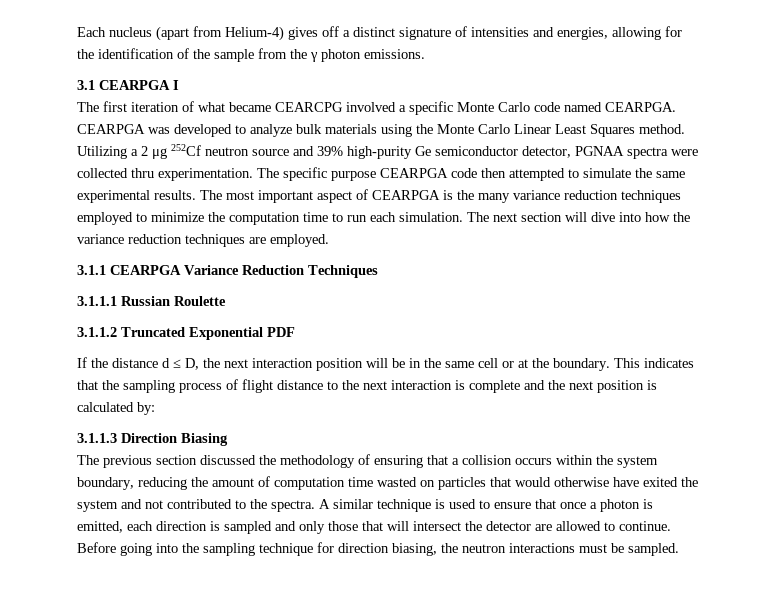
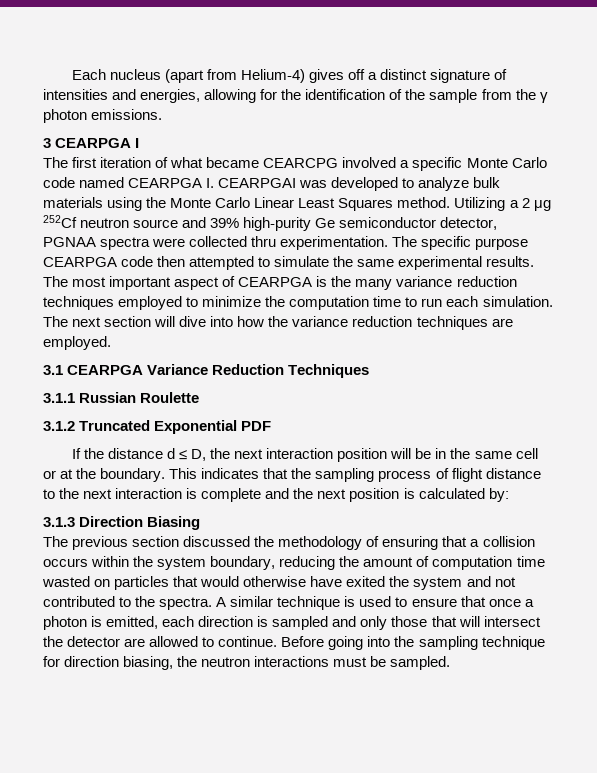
- 3.1 CEARPGA I
+ 3 CEARPGA I
- The first iteration of what became CEARCPG involved a specific Monte Carlo code named CEARPGA. CEARPGA was developed to analyze bulk materials using the Monte Carlo Linear Least Squares method.
+ The first iteration of what became CEARCPG involved a specific Monte Carlo code named CEARPGA I. CEARPGAI was developed to analyze bulk materials using the Monte Carlo Linear Least Squares method.
- 3.1.1 CEARPGA Variance Reduction Techniques
+ 3.1 CEARPGA Variance Reduction Techniques
- 3.1.1.1 Russian Roulette
+ 3.1.1 Russian Roulette
- 3.1.1.2 Truncated Exponential PDF
+ 3.1.2 Truncated Exponential PDF
- 3.1.1.3 Direction Biasing
+ 3.1.3 Direction Biasing

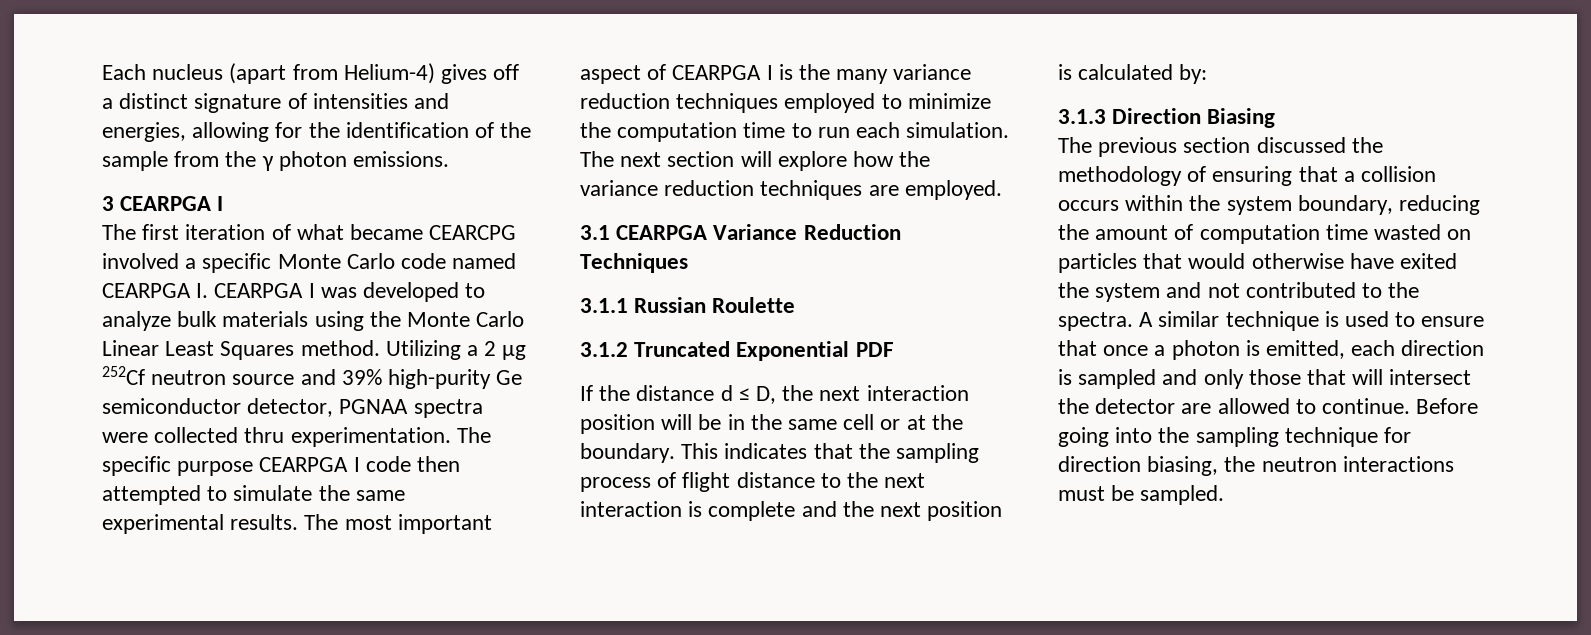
- The first iteration of what became CEARCPG involved a specific Monte Carlo code named CEARPGA I. CEARPGAI was developed to analyze bulk materials using the Monte Carlo Linear Least Squares method.
+ The first iteration of what became CEARCPG involved a specific Monte Carlo code named CEARPGA I. CEARPGA I was developed to analyze bulk materials using the Monte Carlo Linear Least Squares method.
- The specific purpose CEARPGA code then attempted to simulate the same experimental results.
+ The specific purpose CEARPGA I code then attempted to simulate the same experimental results.
- The most important aspect of CEARPGA is the many variance reduction techniques employed to minimize the computation time to run each simulation.
+ The most important aspect of CEARPGA I is the many variance reduction techniques employed to minimize the computation time to run each simulation.
- The next section will dive into how the variance reduction techniques are employed.
+ The next section will explore how the variance reduction techniques are employed.

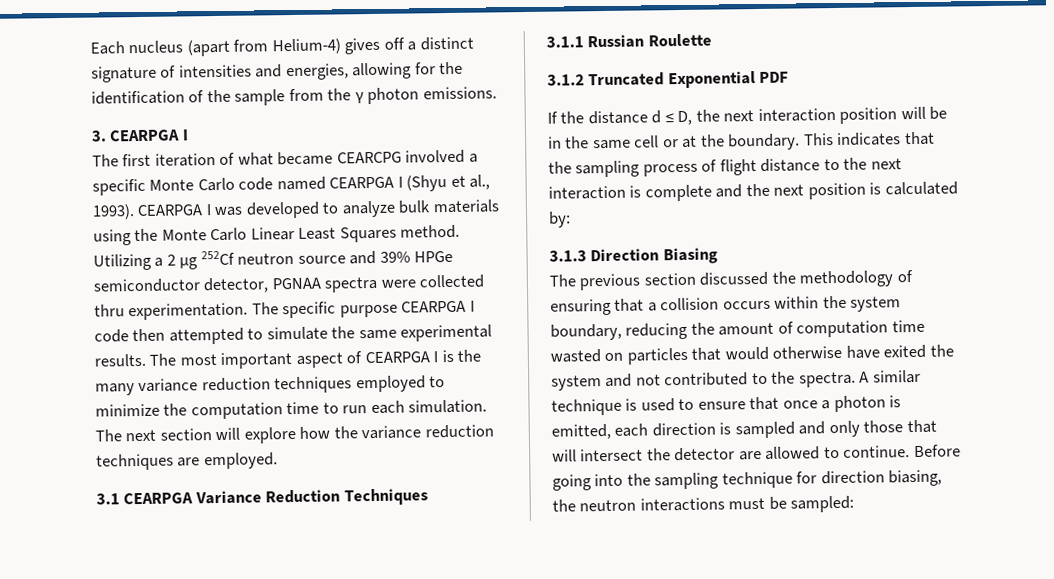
- 3 CEARPGA I
+ 3. CEARPGA I
- The first iteration of what became CEARCPG involved a specific Monte Carlo code named CEARPGA I. CEARPGA I was developed to analyze bulk materials using the Monte Carlo Linear Least Squares method.
+ The first iteration of what became CEARCPG involved a specific Monte Carlo code named CEARPGA I (Shyu et al., 1993). CEARPGA I was developed to analyze bulk materials using the Monte Carlo Linear Least Squares method.
- Utilizing a 2 μg 252Cf neutron source and 39% high-purity Ge semiconductor detector, PGNAA spectra were collected thru experimentation.
+ Utilizing a 2 μg 252Cf neutron source and 39% HPGe semiconductor detector, PGNAA spectra were collected thru experimentation.
- Before going into the sampling technique for direction biasing, the neutron interactions must be sampled.
+ Before going into the sampling technique for direction biasing, the neutron interactions must be sampled:

